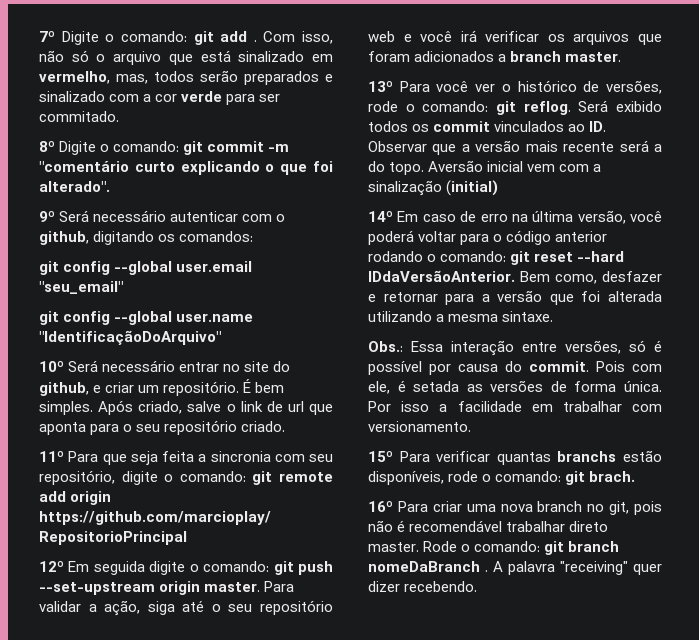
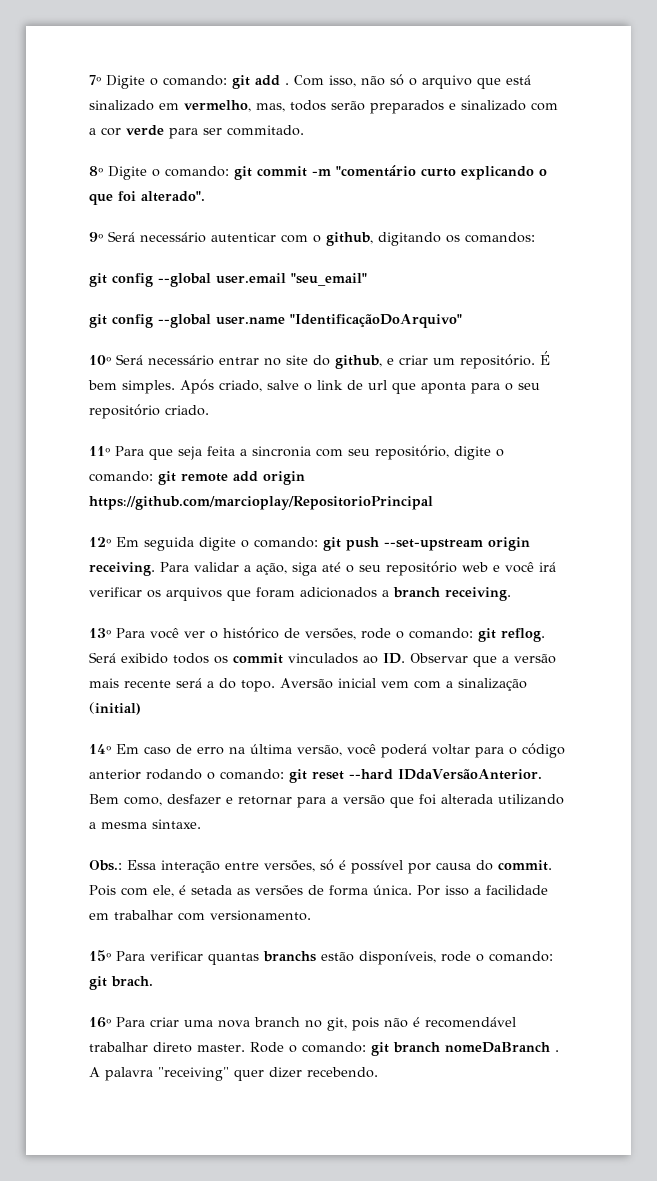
- 12º Em seguida digite o comando: git push --set-upstream origin master.
+ 12º Em seguida digite o comando: git push --set-upstream origin receiving.
- Para validar a ação, siga até o seu repositório web e você irá verificar os arquivos que foram adicionados a branch master.
+ Para validar a ação, siga até o seu repositório web e você irá verificar os arquivos que foram adicionados a branch receiving.

